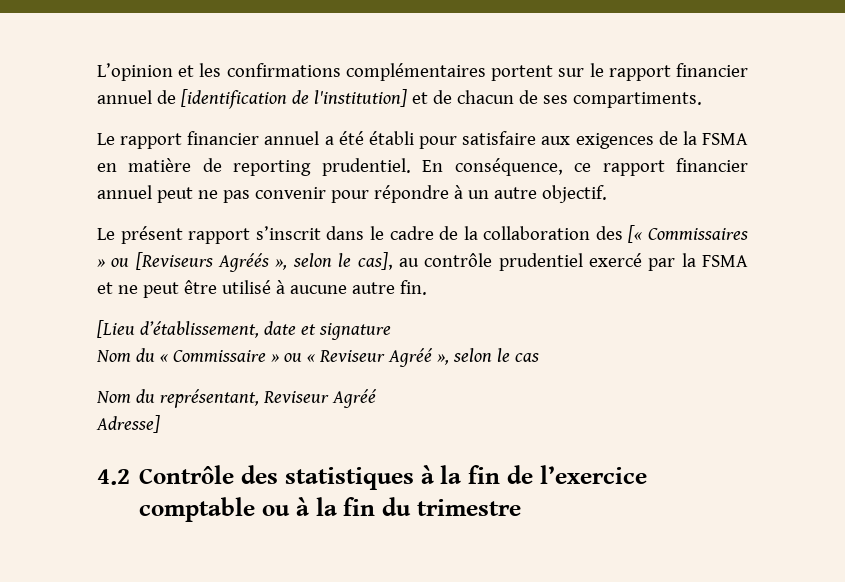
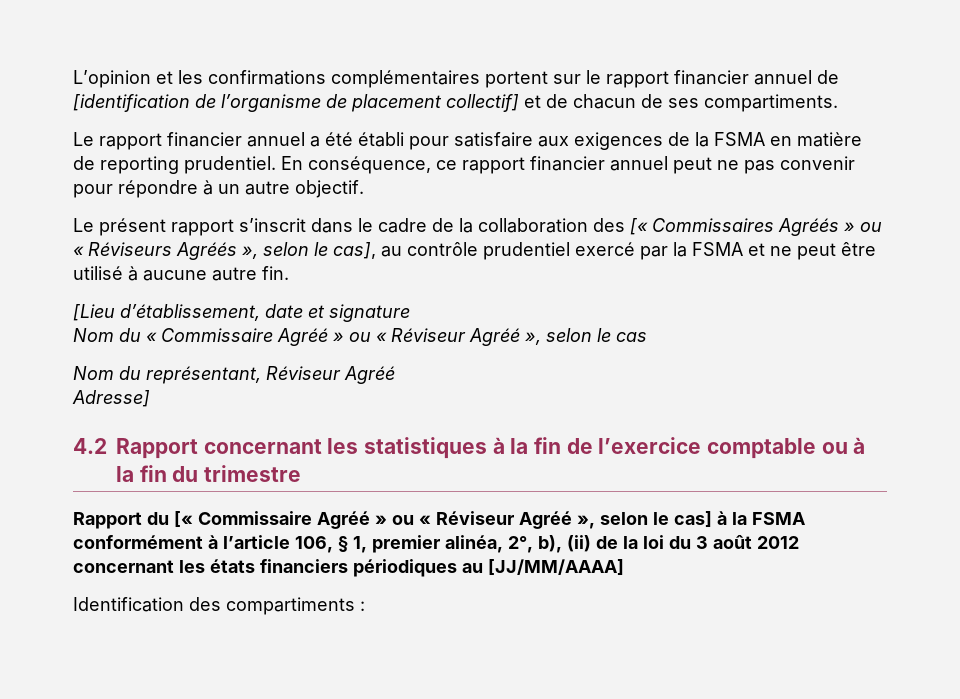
- L’opinion et les confirmations complémentaires portent sur le rapport financier annuel de [identification de l'institution] et de chacun de ses compartiments.
+ L’opinion et les confirmations complémentaires portent sur le rapport financier annuel de [identification de l’organisme de placement collectif] et de chacun de ses compartiments.
- Le présent rapport s’inscrit dans le cadre de la collaboration des [« Commissaires » ou [Reviseurs Agréés », selon le cas], au contrôle prudentiel exercé par la FSMA et ne peut être utilisé à aucune autre fin.
+ Le présent rapport s’inscrit dans le cadre de la collaboration des [« Commissaires Agréés » ou « Réviseurs Agréés », selon le cas], au contrôle prudentiel exercé par la FSMA et ne peut être utilisé à aucune autre fin.
- Nom du « Commissaire » ou « Reviseur Agréé », selon le cas
+ Nom du « Commissaire Agréé » ou « Réviseur Agréé », selon le cas
- Nom du représentant, Reviseur Agréé
+ Nom du représentant, Réviseur Agréé
- 4.2 Contrôle des statistiques à la fin de l’exercice comptable ou à la fin du trimestre
+ 4.2 Rapport concernant les statistiques à la fin de l’exercice comptable ou à la fin du trimestre
+ Rapport du [« Commissaire Agréé » ou « Réviseur Agréé », selon le cas] à la FSMA conformément à l’article 106, § 1, premier alinéa, 2°, b), (ii) de la loi du 3 août 2012 concernant les états financiers périodiques au [JJ/MM/AAAA]
+ Identification des compartiments :

